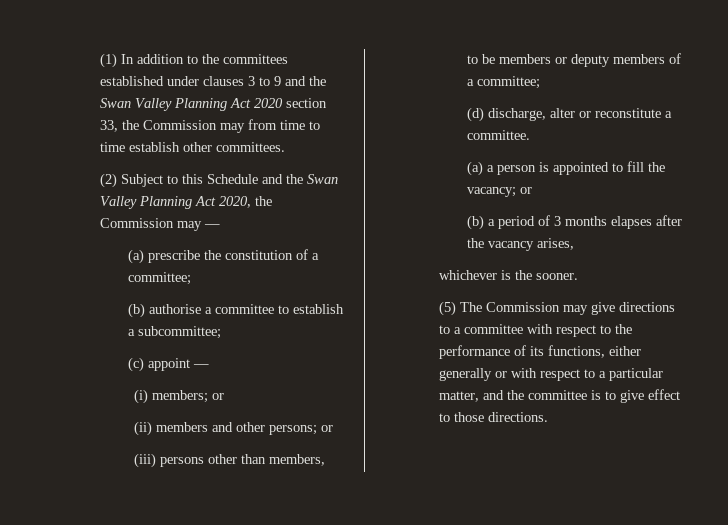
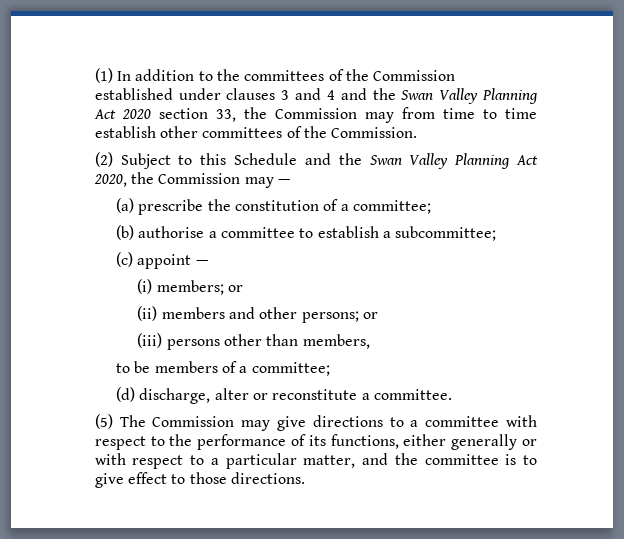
- (1) In addition to the committees established under clauses 3 to 9 and the Swan Valley Planning Act 2020 section 33, the Commission may from time to time establish other committees.
+ (1) In addition to the committees of the Commission established under clauses 3 and 4 and the Swan Valley Planning Act 2020 section 33, the Commission may from time to time establish other committees of the Commission.
- to be members or deputy members of a committee;
+ to be members of a committee;
- (a) a person is appointed to fill the vacancy; or
- (b) a period of 3 months elapses after the vacancy arises,
- whichever is the sooner.

